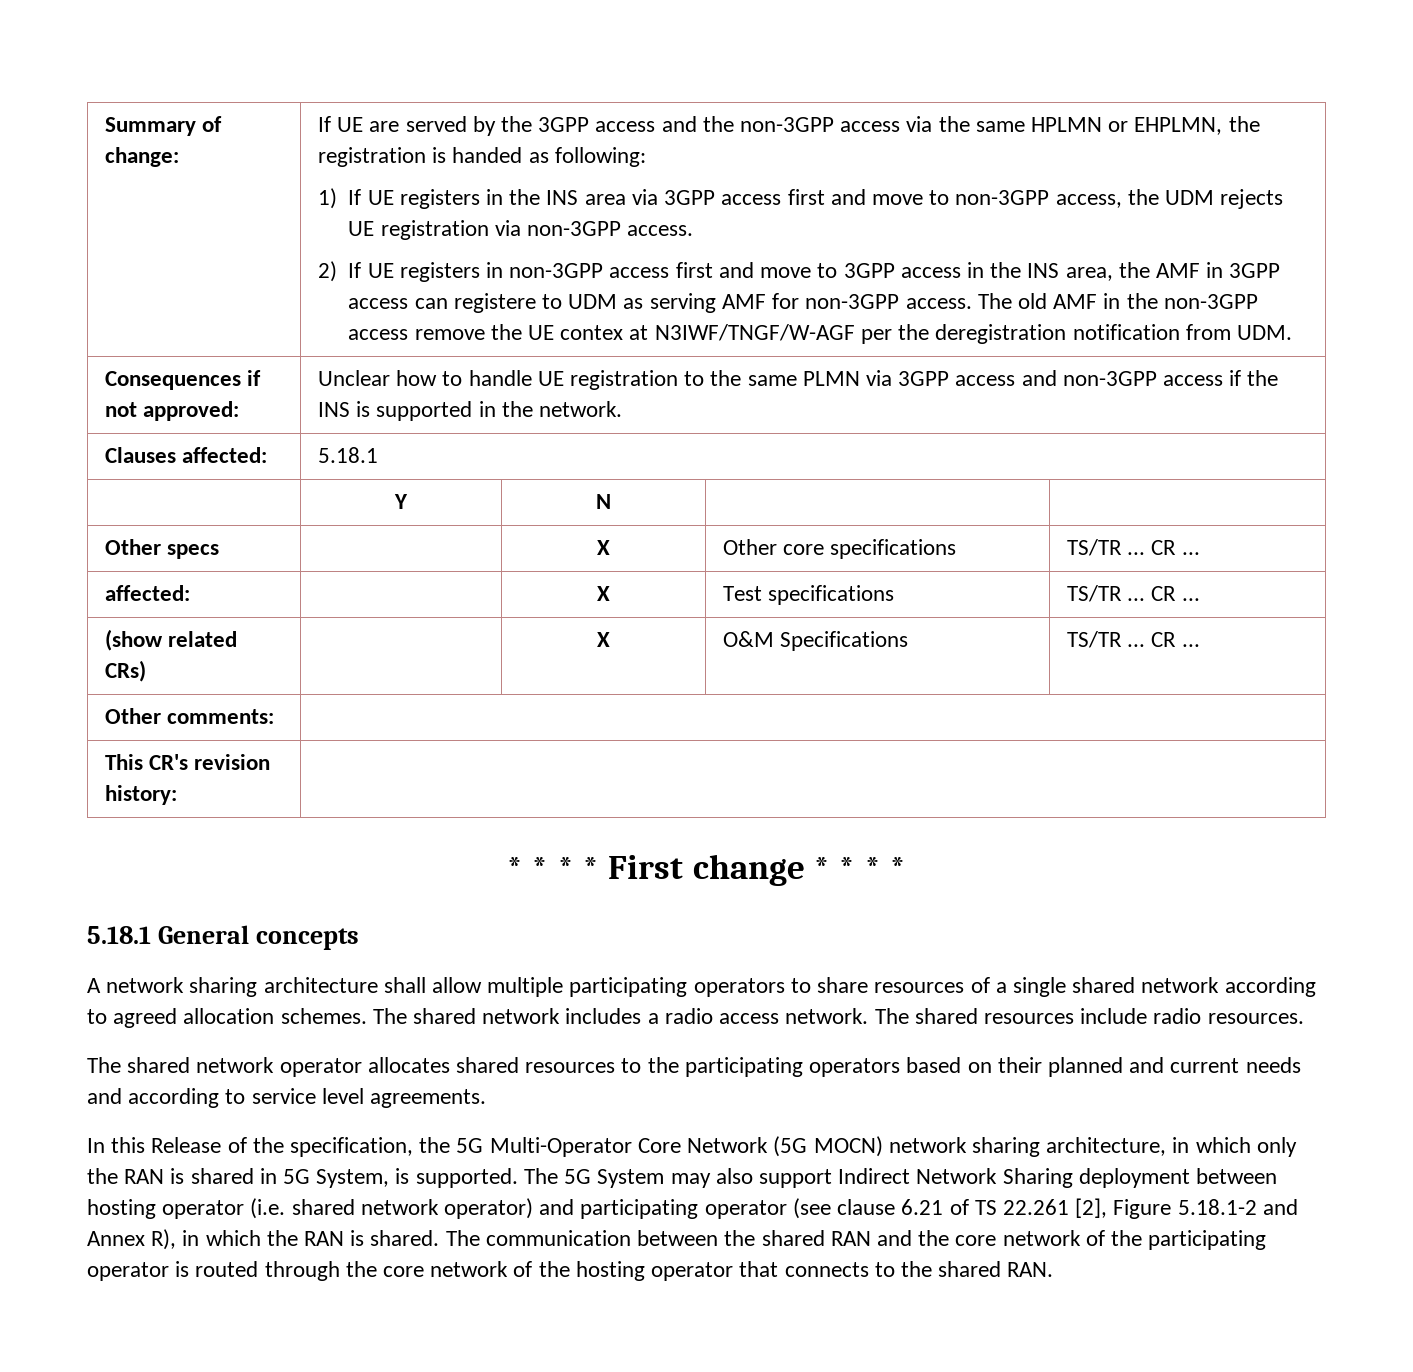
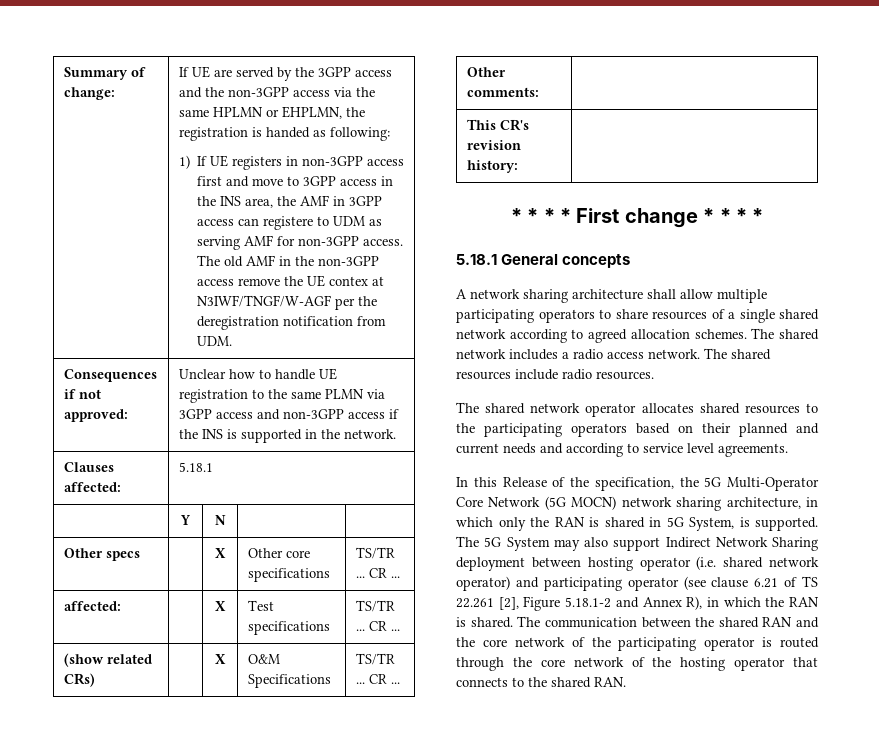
- 1) If UE registers in the INS area via 3GPP access first and move to non-3GPP access, the UDM rejects UE registration via non-3GPP access.
- 2) If UE registers in non-3GPP access first and move to 3GPP access in the INS area, the AMF in 3GPP access can registere to UDM as serving AMF for non-3GPP access.
+ 1) If UE registers in non-3GPP access first and move to 3GPP access in the INS area, the AMF in 3GPP access can registere to UDM as serving AMF for non-3GPP access.

